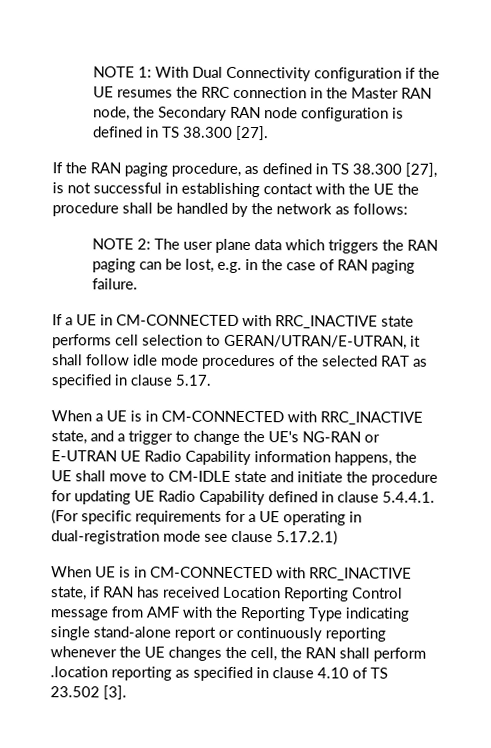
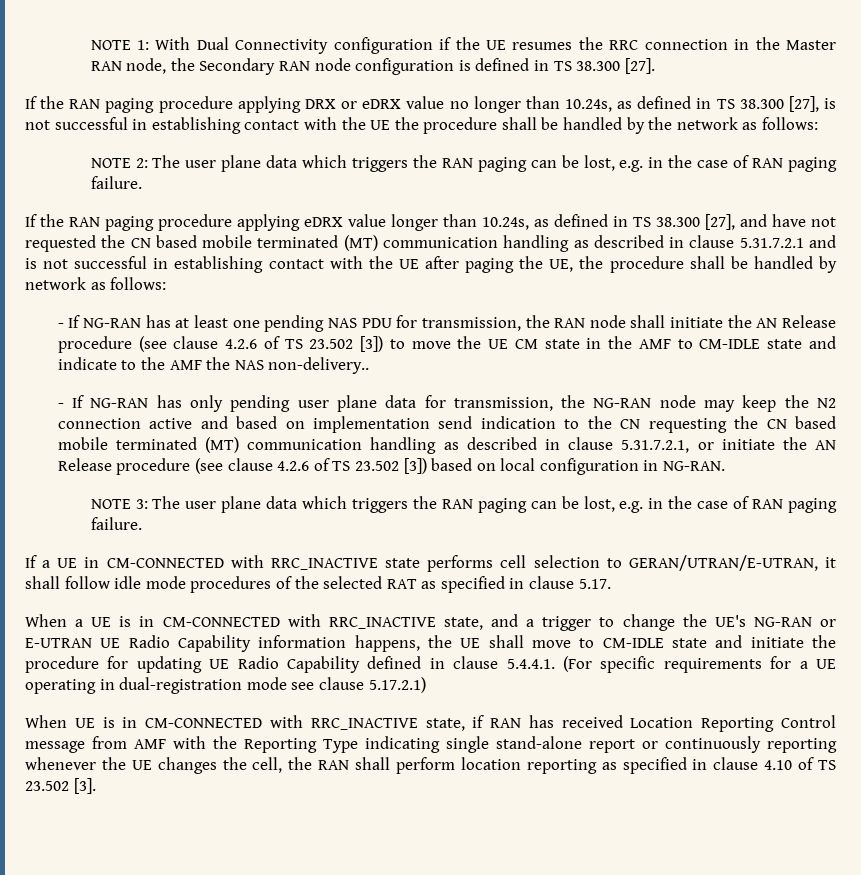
- If the RAN paging procedure, as defined in TS 38.300 [27], is not successful in establishing contact with the UE the procedure shall be handled by the network as follows:
+ If the RAN paging procedure applying DRX or eDRX value no longer than 10.24s, as defined in TS 38.300 [27], is not successful in establishing contact with the UE the procedure shall be handled by the network as follows:
+ If the RAN paging procedure applying eDRX value longer than 10.24s, as defined in TS 38.300 [27], and have not requested the CN based mobile terminated (MT) communication handling as described in clause 5.31.7.2.1 and is not successful in establishing contact with the UE after paging the UE, the procedure shall be handled by network as follows:
+ - If NG-RAN has at least one pending NAS PDU for transmission, the RAN node shall initiate the AN Release procedure (see clause 4.2.6 of TS 23.502 [3]) to move the UE CM state in the AMF to CM-IDLE state and indicate to the AMF the NAS non-delivery..
+ - If NG-RAN has only pending user plane data for transmission, the NG-RAN node may keep the N2 connection active and based on implementation send indication to the CN requesting the CN based mobile terminated (MT) communication handling as described in clause 5.31.7.2.1, or initiate the AN Release procedure (see clause 4.2.6 of TS 23.502 [3]) based on local configuration in NG-RAN.
+ NOTE 3: The user plane data which triggers the RAN paging can be lost, e.g. in the case of RAN paging failure.
- When UE is in CM-CONNECTED with RRC_INACTIVE state, if RAN has received Location Reporting Control message from AMF with the Reporting Type indicating single stand-alone report or continuously reporting whenever the UE changes the cell, the RAN shall perform .location reporting as specified in clause 4.10 of TS 23.502 [3].
+ When UE is in CM-CONNECTED with RRC_INACTIVE state, if RAN has received Location Reporting Control message from AMF with the Reporting Type indicating single stand-alone report or continuously reporting whenever the UE changes the cell, the RAN shall perform location reporting as specified in clause 4.10 of TS 23.502 [3].

